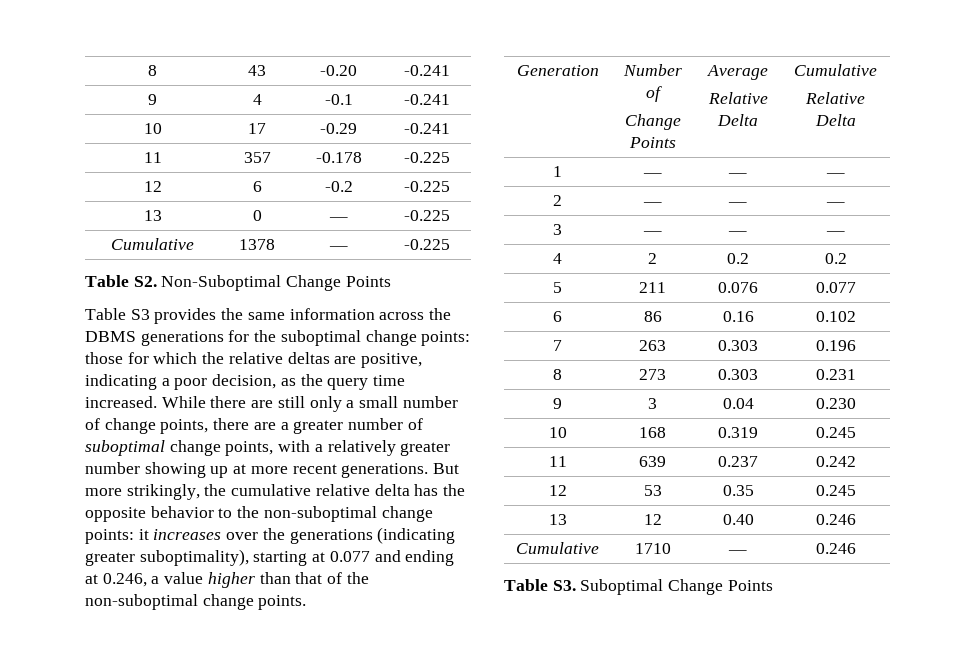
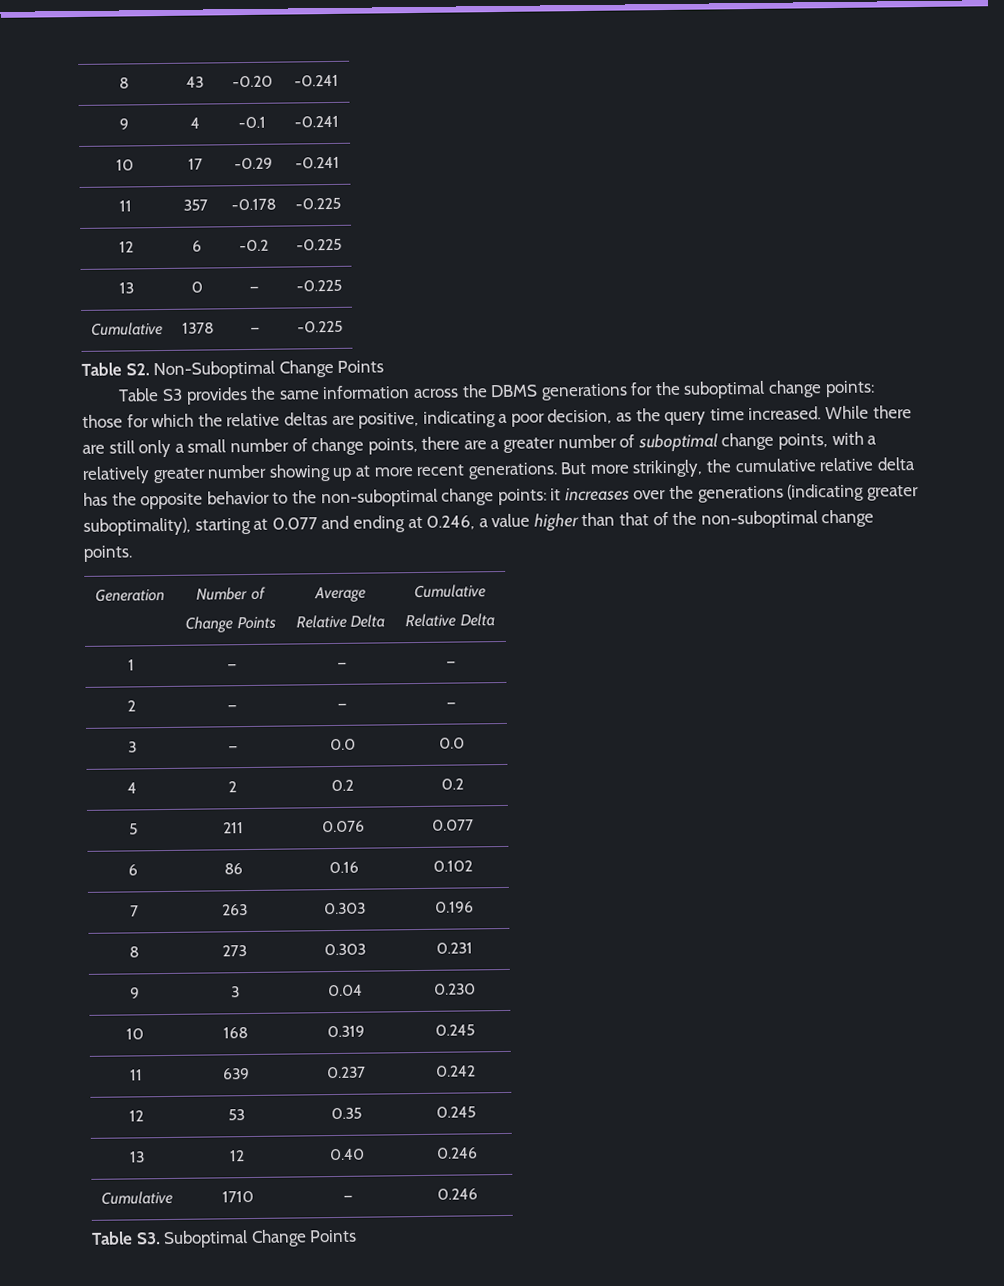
- 3 | — | — | —
+ 3 | — | 0.0 | 0.0

